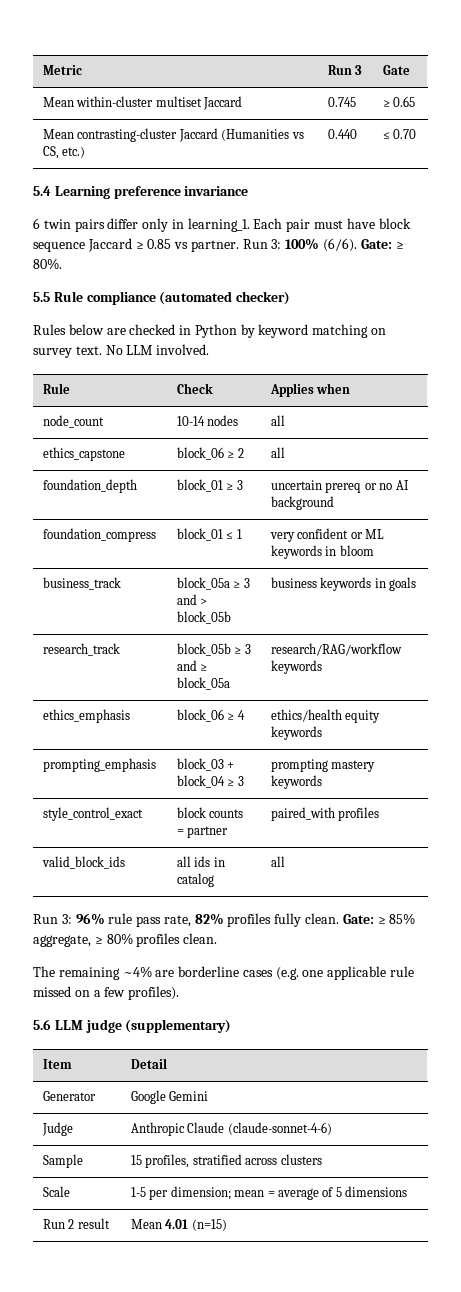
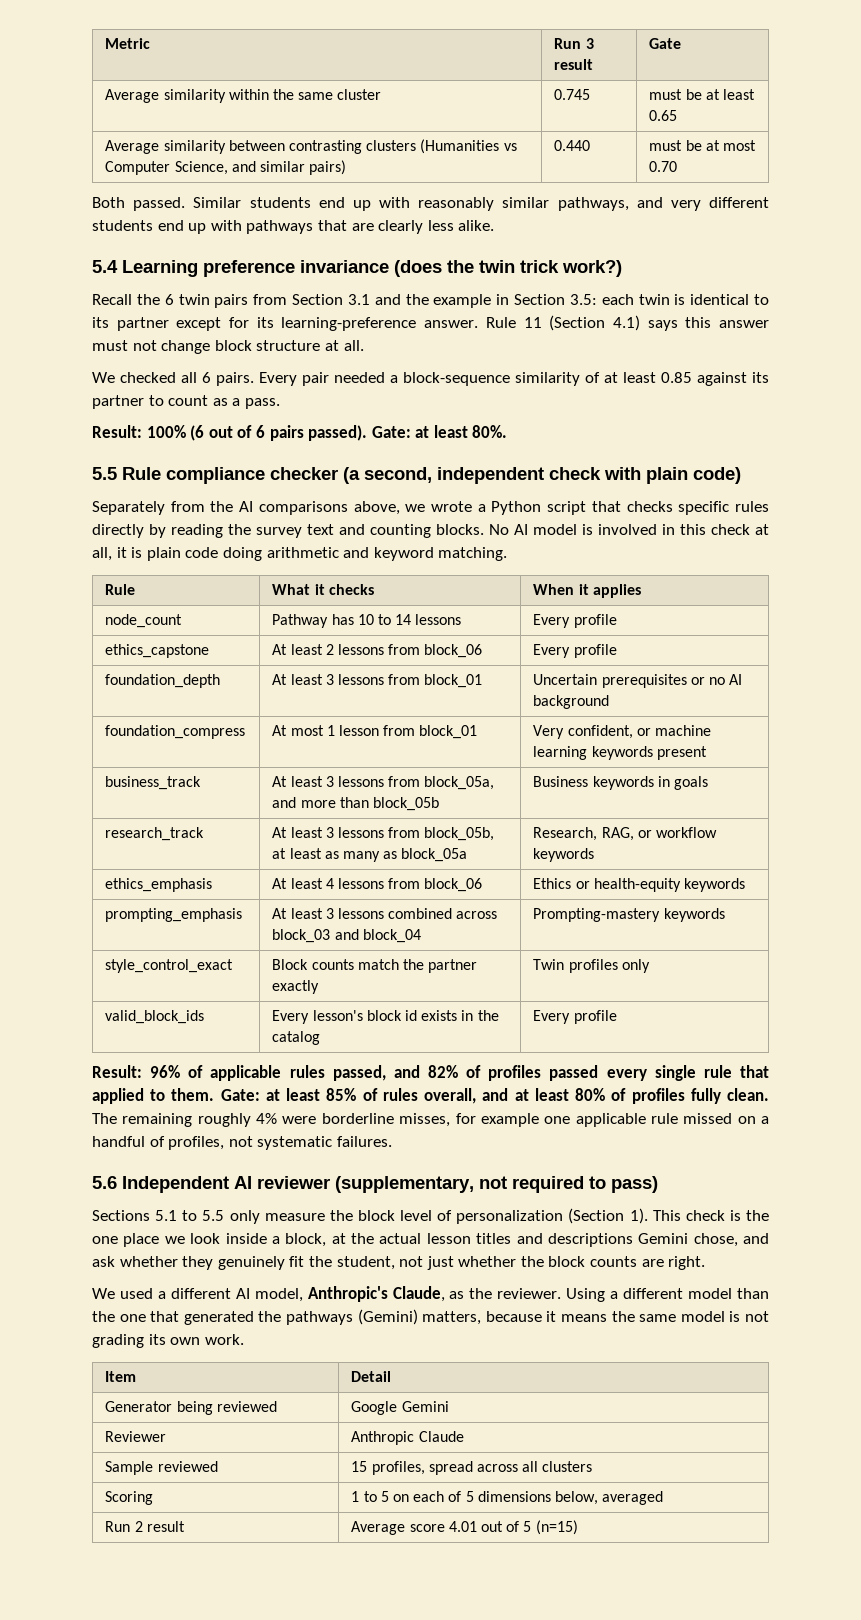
- Metric | Run 3 | Gate
+ Metric | Run 3 result | Gate
- Mean within-cluster multiset Jaccard | 0.745 | ≥ 0.65
- Mean contrasting-cluster Jaccard (Humanities vs CS, etc.) | 0.440 | ≤ 0.70
- 5.4 Learning preference invariance
- 6 twin pairs differ only in learning_1. Each pair must have block sequence Jaccard ≥ 0.85 vs partner. Run 3: 100% (6/6). Gate: ≥ 80%.
- 5.5 Rule compliance (automated checker)
- Rules below are checked in Python by keyword matching on survey text. No LLM involved.
- Rule | Check | Applies when
- node_count | 10-14 nodes | all
- ethics_capstone | block_06 ≥ 2 | all
- foundation_depth | block_01 ≥ 3 | uncertain prereq or no AI background
+ Average similarity within the same cluster | 0.745 | must be at least 0.65
+ Average similarity between contrasting clusters (Humanities vs Computer Science, and similar pairs) | 0.440 | must be at most 0.70
+ Both passed. Similar students end up with reasonably similar pathways, and very different students end up with pathways that are clearly less alike.
+ 5.4 Learning preference invariance (does the twin trick work?)
+ Recall the 6 twin pairs from Section 3.1 and the example in Section 3.5: each twin is identical to its partner except for its learning-preference answer. Rule 11 (Section 4.1) says this answer must not change block structure at all.
+ We checked all 6 pairs. Every pair needed a block-sequence similarity of at least 0.85 against its partner to count as a pass.
+ Result: 100% (6 out of 6 pairs passed). Gate: at least 80%.
+ 5.5 Rule compliance checker (a second, independent check with plain code)
+ Separately from the AI comparisons above, we wrote a Python script that checks specific rules directly by reading the survey text and counting blocks. No AI model is involved in this check at all, it is plain code doing arithmetic and keyword matching.
+ Rule | What it checks | When it applies
+ node_count | Pathway has 10 to 14 lessons | Every profile
+ ethics_capstone | At least 2 lessons from block_06 | Every profile
+ foundation_depth | At least 3 lessons from block_01 | Uncertain prerequisites or no AI background
- foundation_compress | block_01 ≤ 1 | very confident or ML keywords in bloom
- business_track | block_05a ≥ 3 and > block_05b | business keywords in goals
+ foundation_compress | At most 1 lesson from block_01 | Very confident, or machine learning keywords present
+ business_track | At least 3 lessons from block_05a, and more than block_05b | Business keywords in goals
- research_track | block_05b ≥ 3 and ≥ block_05a | research/RAG/workflow keywords
- ethics_emphasis | block_06 ≥ 4 | ethics/health equity keywords
- prompting_emphasis | block_03 + block_04 ≥ 3 | prompting mastery keywords
- style_control_exact | block counts = partner | paired_with profiles
+ research_track | At least 3 lessons from block_05b, at least as many as block_05a | Research, RAG, or workflow keywords
+ ethics_emphasis | At least 4 lessons from block_06 | Ethics or health-equity keywords
+ prompting_emphasis | At least 3 lessons combined across block_03 and block_04 | Prompting-mastery keywords
+ style_control_exact | Block counts match the partner exactly | Twin profiles only
- valid_block_ids | all ids in catalog | all
- Run 3: 96% rule pass rate, 82% profiles fully clean. Gate: ≥ 85% aggregate, ≥ 80% profiles clean.
- The remaining ~4% are borderline cases (e.g. one applicable rule missed on a few profiles).
- 5.6 LLM judge (supplementary)
+ valid_block_ids | Every lesson's block id exists in the catalog | Every profile
+ Result: 96% of applicable rules passed, and 82% of profiles passed every single rule that applied to them. Gate: at least 85% of rules overall, and at least 80% of profiles fully clean. The remaining roughly 4% were borderline misses, for example one applicable rule missed on a handful of profiles, not systematic failures.
+ 5.6 Independent AI reviewer (supplementary, not required to pass)
+ Sections 5.1 to 5.5 only measure the block level of personalization (Section 1). This check is the one place we look inside a block, at the actual lesson titles and descriptions Gemini chose, and ask whether they genuinely fit the student, not just whether the block counts are right.
+ We used a different AI model, Anthropic's Claude, as the reviewer. Using a different model than the one that generated the pathways (Gemini) matters, because it means the same model is not grading its own work.
- Generator | Google Gemini
+ Generator being reviewed | Google Gemini
- Judge | Anthropic Claude (claude-sonnet-4-6)
+ Reviewer | Anthropic Claude
- Sample | 15 profiles, stratified across clusters
- Scale | 1-5 per dimension; mean = average of 5 dimensions
+ Sample reviewed | 15 profiles, spread across all clusters
+ Scoring | 1 to 5 on each of 5 dimensions below, averaged
- Run 2 result | Mean 4.01 (n=15)
+ Run 2 result | Average score 4.01 out of 5 (n=15)

